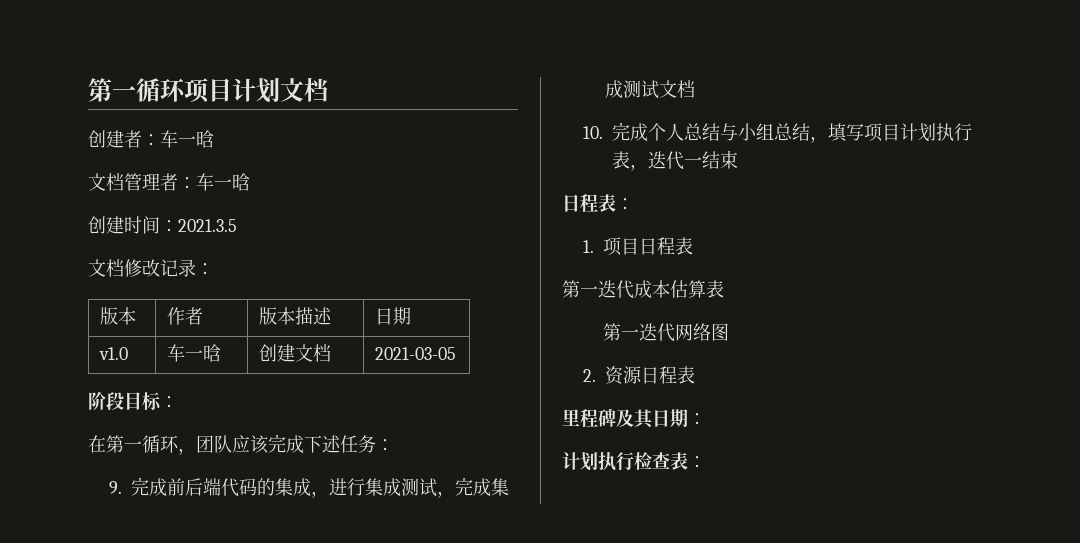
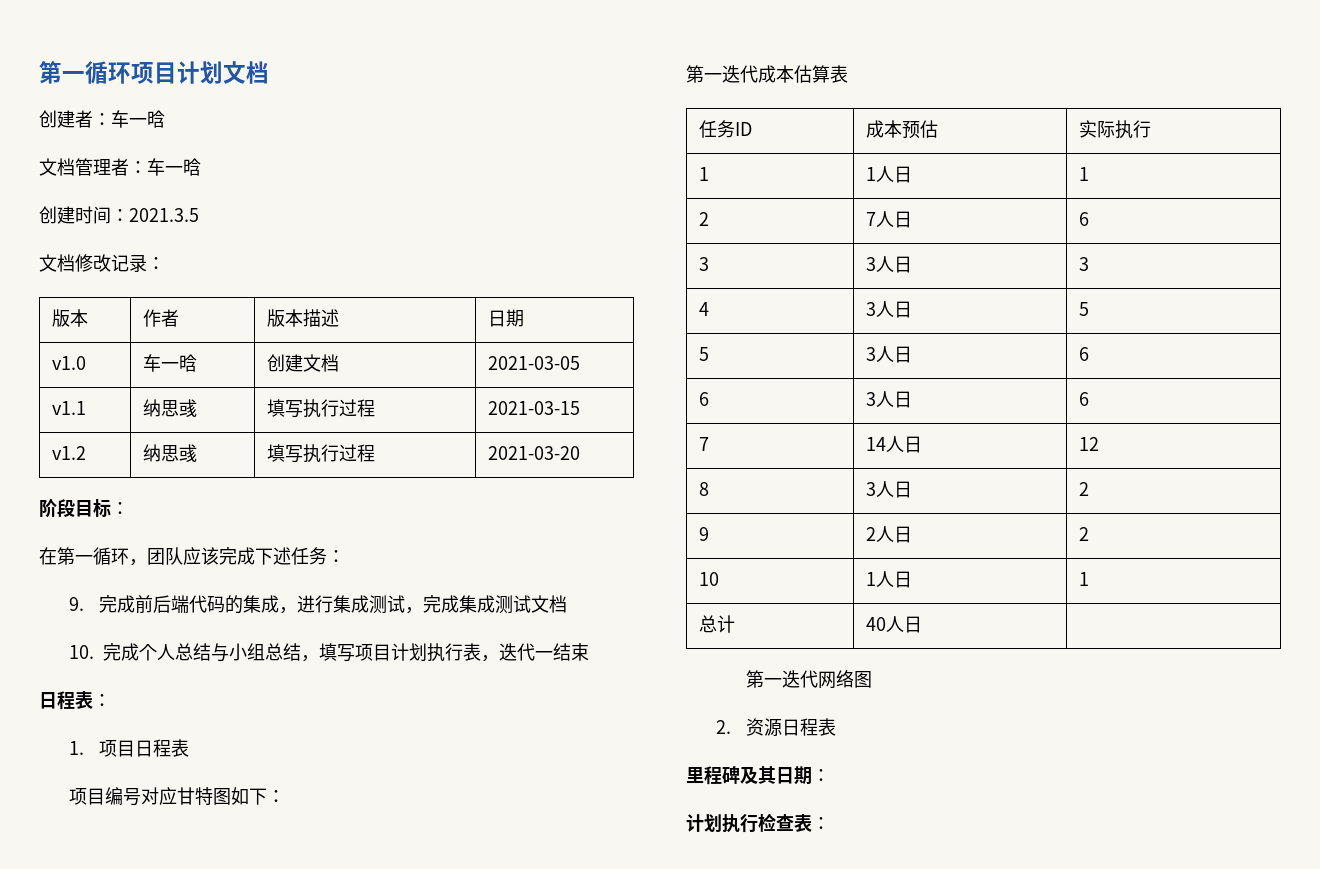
+ v1.1 | 纳思彧 | 填写执行过程 | 2021-03-15
+ v1.2 | 纳思彧 | 填写执行过程 | 2021-03-20
+ 项目编号对应甘特图如下：
+ 任务ID | 成本预估 | 实际执行
+ 1 | 1人日 | 1
+ 2 | 7人日 | 6
+ 3 | 3人日 | 3
+ 4 | 3人日 | 5
+ 5 | 3人日 | 6
+ 6 | 3人日 | 6
+ 7 | 14人日 | 12
+ 8 | 3人日 | 2
+ 9 | 2人日 | 2
+ 10 | 1人日 | 1
+ 总计 | 40人日 |

